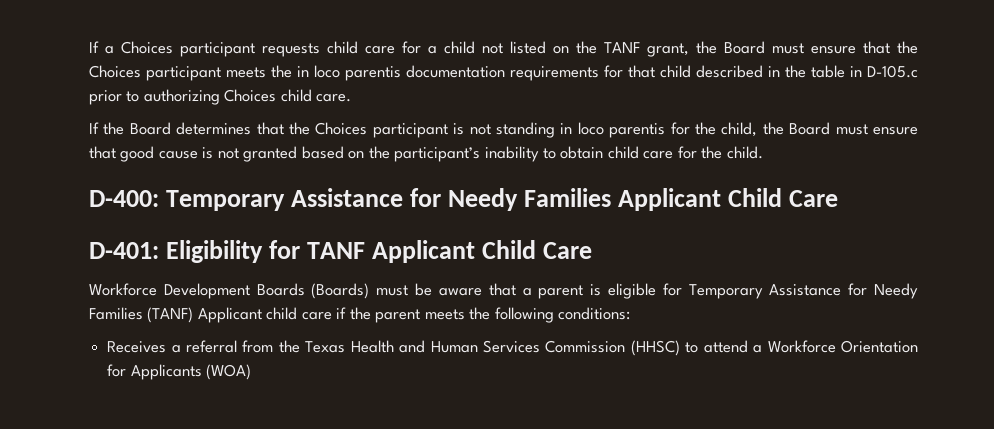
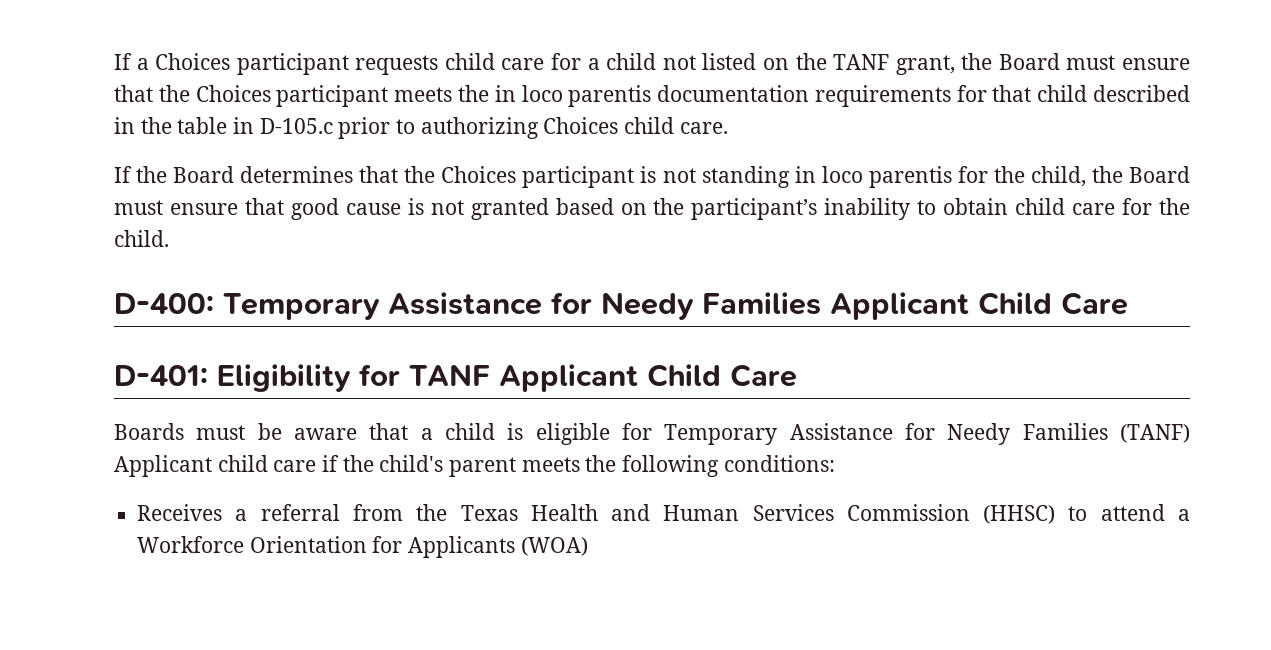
- Workforce Development Boards (Boards) must be aware that a parent is eligible for Temporary Assistance for Needy Families (TANF) Applicant child care if the parent meets the following conditions:
+ Boards must be aware that a child is eligible for Temporary Assistance for Needy Families (TANF) Applicant child care if the child's parent meets the following conditions:

